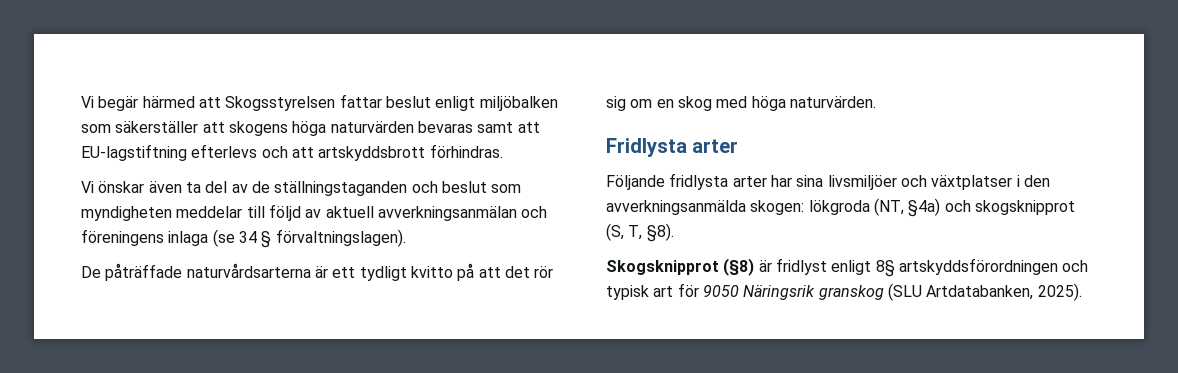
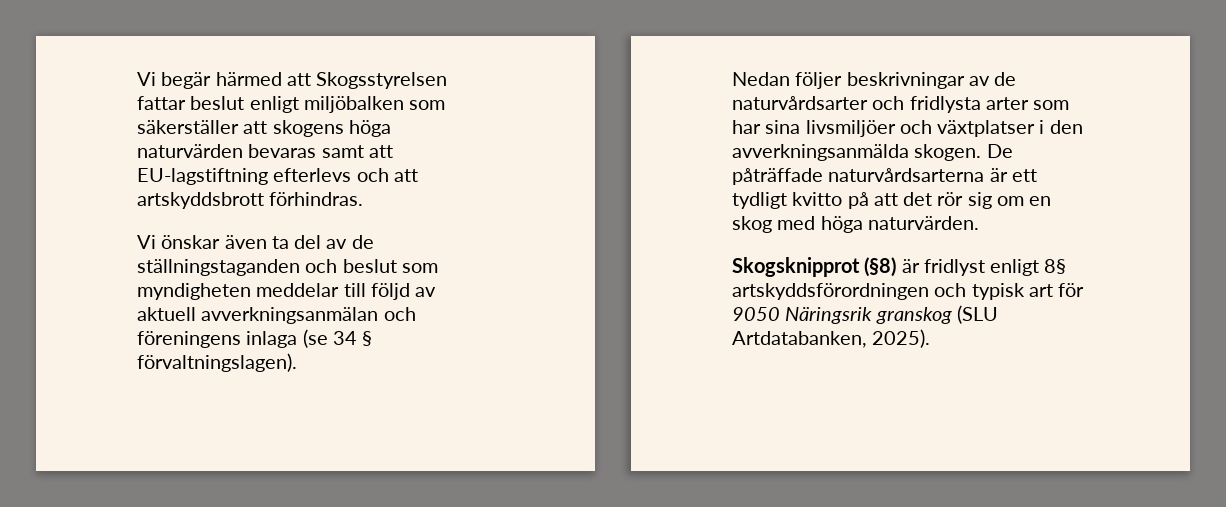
+ Nedan följer beskrivningar av de naturvårdsarter och fridlysta arter som har sina livsmiljöer och växtplatser i den avverkningsanmälda skogen.
- Fridlysta arter
- Följande fridlysta arter har sina livsmiljöer och växtplatser i den avverkningsanmälda skogen: lökgroda (NT, §4a) och skogsknipprot (S, T, §8).

